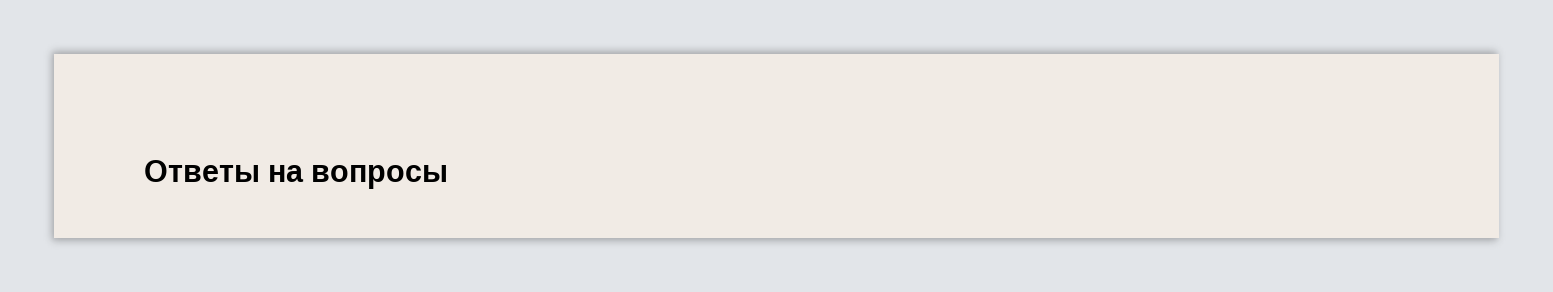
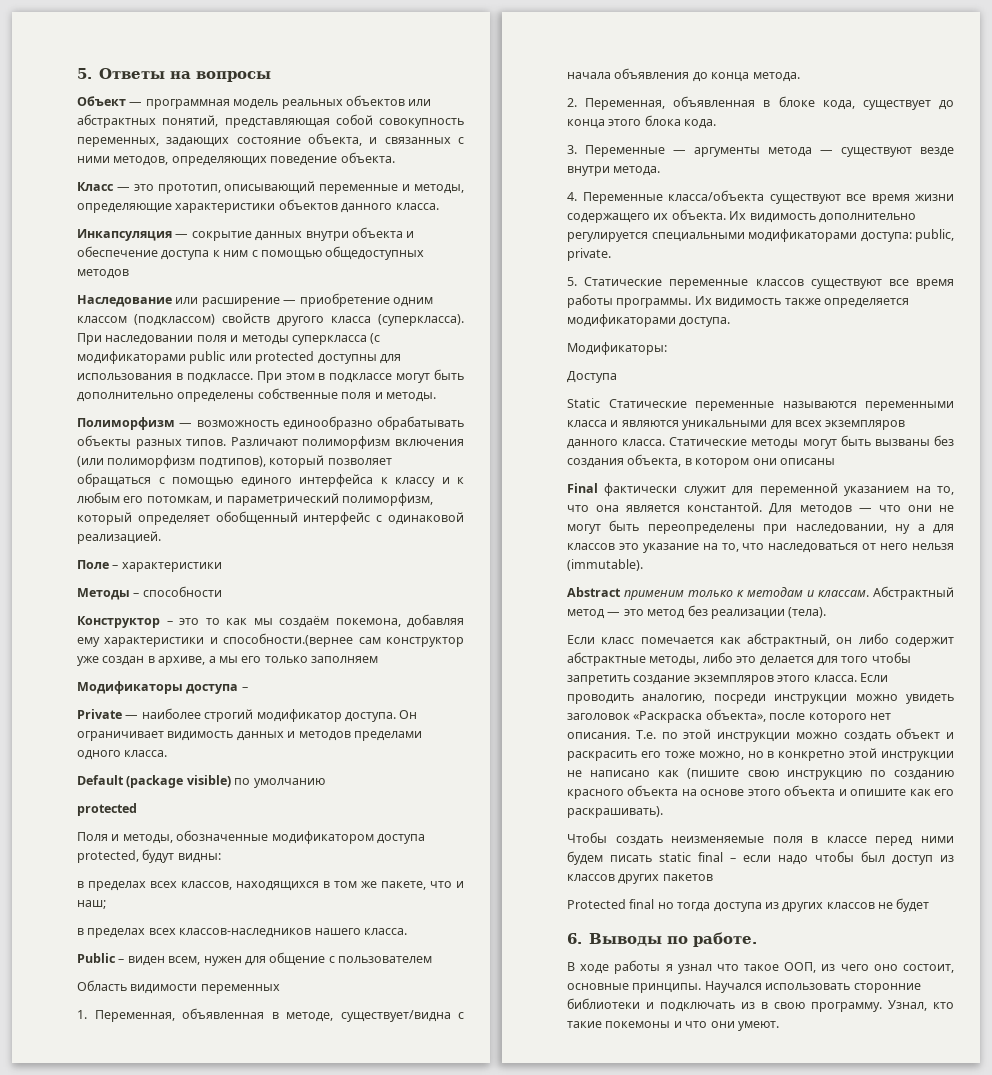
- Ответы на вопросы
+ 5. Ответы на вопросы
+ Объект — программная модель реальных объектов или абстрактных понятий, представляющая собой совокупность переменных, задающих состояние объекта, и связанных с ними методов, определяющих поведение объекта.
+ Класс — это прототип, описывающий переменные и методы, определяющие характеристики объектов данного класса.
+ Инкапсуляция — сокрытие данных внутри объекта и обеспечение доступа к ним с помощью общедоступных методов
+ Наследование или расширение — приобретение одним классом (подклассом) свойств другого класса (суперкласса). При наследовании поля и методы суперкласса (с модификаторами public или protected доступны для использования в подклассе. При этом в подклассе могут быть дополнительно определены собственные поля и методы.
+ Полиморфизм — возможность единообразно обрабатывать объекты разных типов. Различают полиморфизм включения (или полиморфизм подтипов), который позволяет обращаться с помощью единого интерфейса к классу и к любым его потомкам, и параметрический полиморфизм, который определяет обобщенный интерфейс с одинаковой реализацией.
+ Поле – характеристики
+ Методы – способности
+ Конструктор – это то как мы создаём покемона, добавляя ему характеристики и способности.(вернее сам конструктор уже создан в архиве, а мы его только заполняем
+ Модификаторы доступа –
+ Private — наиболее строгий модификатор доступа. Он ограничивает видимость данных и методов пределами одного класса.
+ Default (package visible) по умолчанию
+ protected
+ Поля и методы, обозначенные модификатором доступа protected, будут видны:
+ в пределах всех классов, находящихся в том же пакете, что и наш;
+ в пределах всех классов-наследников нашего класса.
+ Public – виден всем, нужен для общение с пользователем
+ Область видимости переменных
+ 1. Переменная, объявленная в методе, существует/видна с начала объявления до конца метода.
+ 2. Переменная, объявленная в блоке кода, существует до конца этого блока кода.
+ 3. Переменные — аргументы метода — существуют везде внутри метода.
+ 4. Переменные класса/объекта существуют все время жизни содержащего их объекта. Их видимость дополнительно регулируется специальными модификаторами доступа: public, private.
+ 5. Статические переменные классов существуют все время работы программы. Их видимость также определяется модификаторами доступа.
+ Модификаторы:
+ Доступа
+ Static Статические переменные называются переменными класса и являются уникальными для всех экземпляров данного класса. Статические методы могут быть вызваны без создания объекта, в котором они описаны
+ Final фактически служит для переменной указанием на то, что она является константой. Для методов — что они не могут быть переопределены при наследовании, ну а для классов это указание на то, что наследоваться от него нельзя (immutable).
+ Abstract применим только к методам и классам. Абстрактный метод — это метод без реализации (тела).
+ Если класс помечается как абстрактный, он либо содержит абстрактные методы, либо это делается для того чтобы запретить создание экземпляров этого класса. Если проводить аналогию, посреди инструкции можно увидеть заголовок «Раскраска объекта», после которого нет описания. Т.е. по этой инструкции можно создать объект и раскрасить его тоже можно, но в конкретно этой инструкции не написано как (пишите свою инструкцию по созданию красного объекта на основе этого объекта и опишите как его раскрашивать).
+ Чтобы создать неизменяемые поля в классе перед ними будем писать static final – если надо чтобы был доступ из классов других пакетов
+ Protected final но тогда доступа из других классов не будет
+ 6. Выводы по работе.
+ В ходе работы я узнал что такое ООП, из чего оно состоит, основные принципы. Научался использовать сторонние библиотеки и подключать из в свою программу. Узнал, кто такие покемоны и что они умеют.

